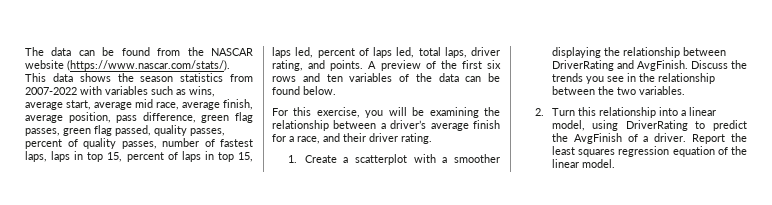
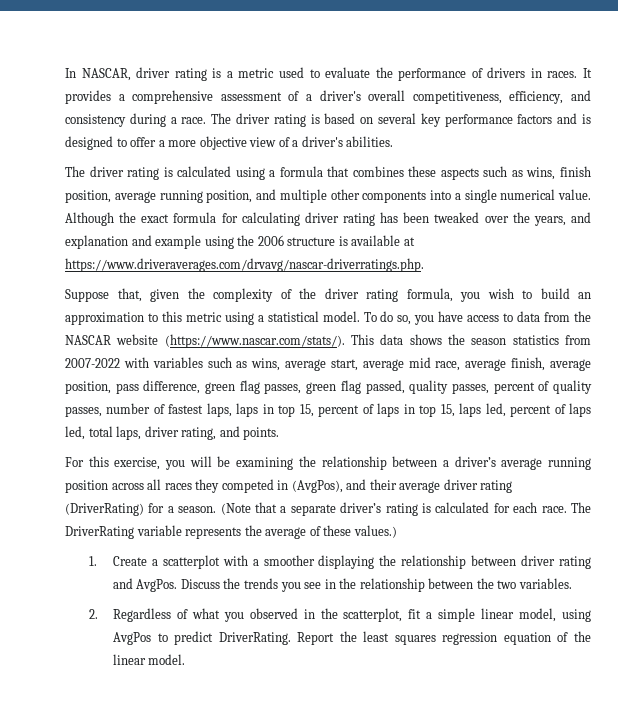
- The data can be found from the NASCAR website (https://www.nascar.com/stats/). This data shows the season statistics from 2007-2022 with variables such as wins, average start, average mid race, average finish, average position, pass difference, green flag passes, green flag passed, quality passes, percent of quality passes, number of fastest laps, laps in top 15, percent of laps in top 15, laps led, percent of laps led, total laps, driver rating, and points. A preview of the first six rows and ten variables of the data can be found below.
+ In NASCAR, driver rating is a metric used to evaluate the performance of drivers in races. It provides a comprehensive assessment of a driver's overall competitiveness, efficiency, and consistency during a race. The driver rating is based on several key performance factors and is designed to offer a more objective view of a driver's abilities.
+ The driver rating is calculated using a formula that combines these aspects such as wins, finish position, average running position, and multiple other components into a single numerical value. Although the exact formula for calculating driver rating has been tweaked over the years, and explanation and example using the 2006 structure is available at https://www.driveraverages.com/drvavg/nascar-driverratings.php.
+ Suppose that, given the complexity of the driver rating formula, you wish to build an approximation to this metric using a statistical model. To do so, you have access to data from the NASCAR website (https://www.nascar.com/stats/). This data shows the season statistics from 2007-2022 with variables such as wins, average start, average mid race, average finish, average position, pass difference, green flag passes, green flag passed, quality passes, percent of quality passes, number of fastest laps, laps in top 15, percent of laps in top 15, laps led, percent of laps led, total laps, driver rating, and points.
- For this exercise, you will be examining the relationship between a driver’s average finish for a race, and their driver rating.
+ For this exercise, you will be examining the relationship between a driver’s average running position across all races they competed in (AvgPos), and their average driver rating (DriverRating) for a season. (Note that a separate driver’s rating is calculated for each race. The DriverRating variable represents the average of these values.)
- 1. Create a scatterplot with a smoother displaying the relationship between DriverRating and AvgFinish.
+ 1. Create a scatterplot with a smoother displaying the relationship between driver rating and AvgPos.
- 2. Turn this relationship into a linear model, using DriverRating to predict the AvgFinish of a driver.
+ 2. Regardless of what you observed in the scatterplot, fit a simple linear model, using AvgPos to predict DriverRating.

